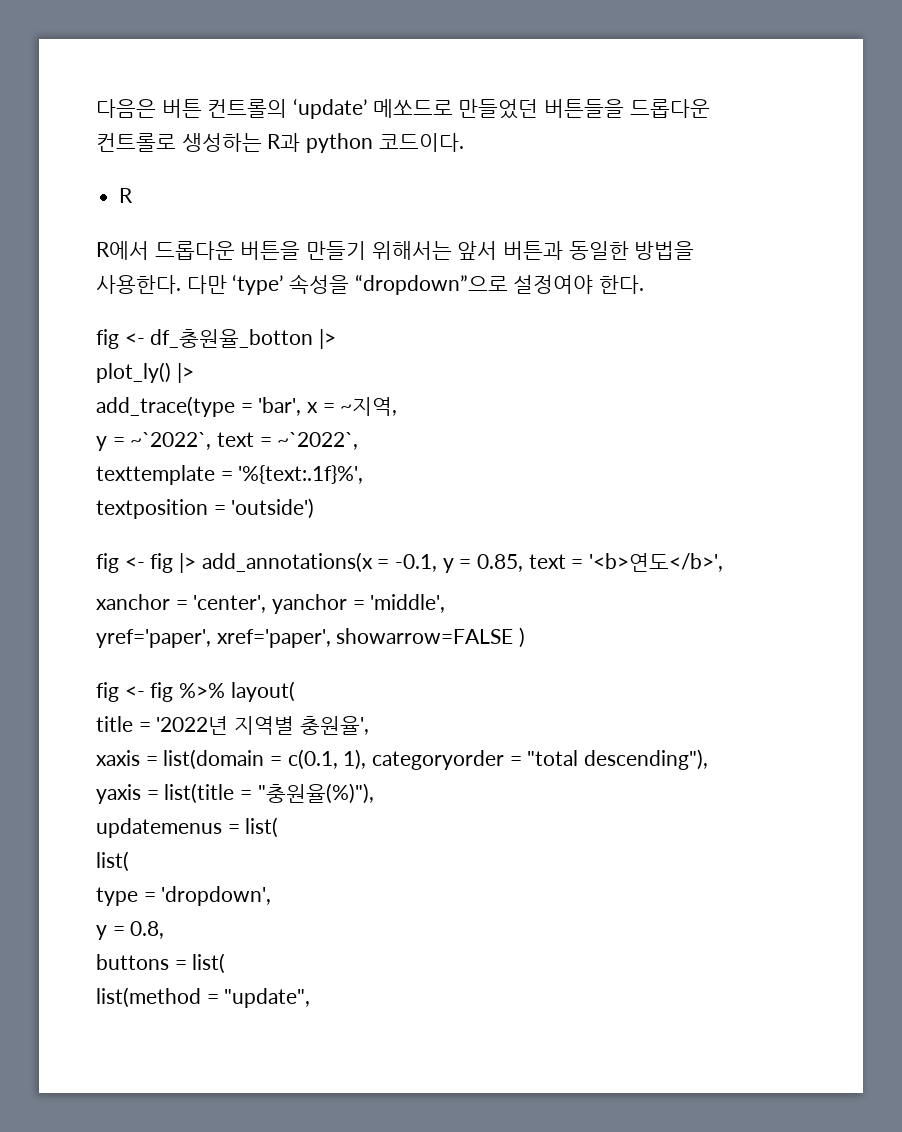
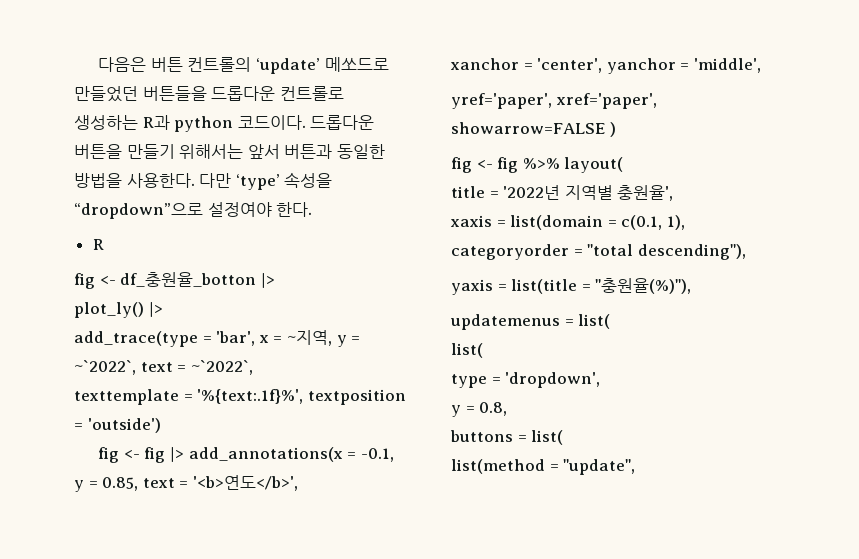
- 다음은 버튼 컨트롤의 ‘update’ 메쏘드로 만들었던 버튼들을 드롭다운 컨트롤로 생성하는 R과 python 코드이다.
- R
- R에서 드롭다운 버튼을 만들기 위해서는 앞서 버튼과 동일한 방법을 사용한다.
+ 다음은 버튼 컨트롤의 ‘update’ 메쏘드로 만들었던 버튼들을 드롭다운 컨트롤로 생성하는 R과 python 코드이다. 드롭다운 버튼을 만들기 위해서는 앞서 버튼과 동일한 방법을 사용한다.
+ R
- add_trace(type = 'bar', x = ~지역,
- y = ~`2022`, text = ~`2022`,
+ add_trace(type = 'bar', x = ~지역, y = ~`2022`, text = ~`2022`,
- texttemplate = '%{text:.1f}%',
- textposition = 'outside')
+ texttemplate = '%{text:.1f}%', textposition = 'outside')

